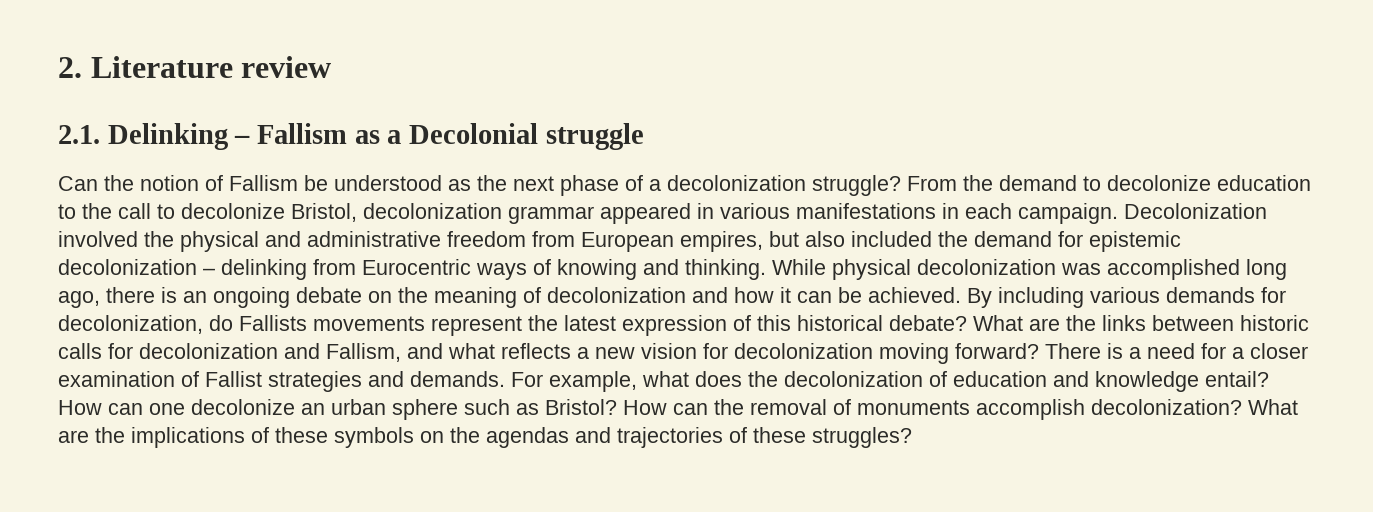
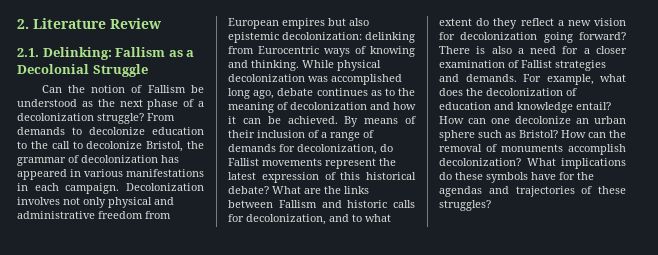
- 2. Literature review
+ 2. Literature Review
- 2.1. Delinking – Fallism as a Decolonial struggle
+ 2.1. Delinking: Fallism as a Decolonial Struggle
- From the demand to decolonize education to the call to decolonize Bristol, decolonization grammar appeared in various manifestations in each campaign.
+ From demands to decolonize education to the call to decolonize Bristol, the grammar of decolonization has appeared in various manifestations in each campaign.
- Decolonization involved the physical and administrative freedom from European empires, but also included the demand for epistemic decolonization – delinking from Eurocentric ways of knowing and thinking.
+ Decolonization involves not only physical and administrative freedom from European empires but also epistemic decolonization: delinking from Eurocentric ways of knowing and thinking.
- While physical decolonization was accomplished long ago, there is an ongoing debate on the meaning of decolonization and how it can be achieved.
+ While physical decolonization was accomplished long ago, debate continues as to the meaning of decolonization and how it can be achieved.
- By including various demands for decolonization, do Fallists movements represent the latest expression of this historical debate?
+ By means of their inclusion of a range of demands for decolonization, do Fallist movements represent the latest expression of this historical debate?
- What are the links between historic calls for decolonization and Fallism, and what reflects a new vision for decolonization moving forward?
+ What are the links between Fallism and historic calls for decolonization, and to what extent do they reflect a new vision for decolonization going forward?
- There is a need for a closer examination of Fallist strategies and demands.
+ There is also a need for a closer examination of Fallist strategies and demands.
- What are the implications of these symbols on the agendas and trajectories of these struggles?
+ What implications do these symbols have for the agendas and trajectories of these struggles?

